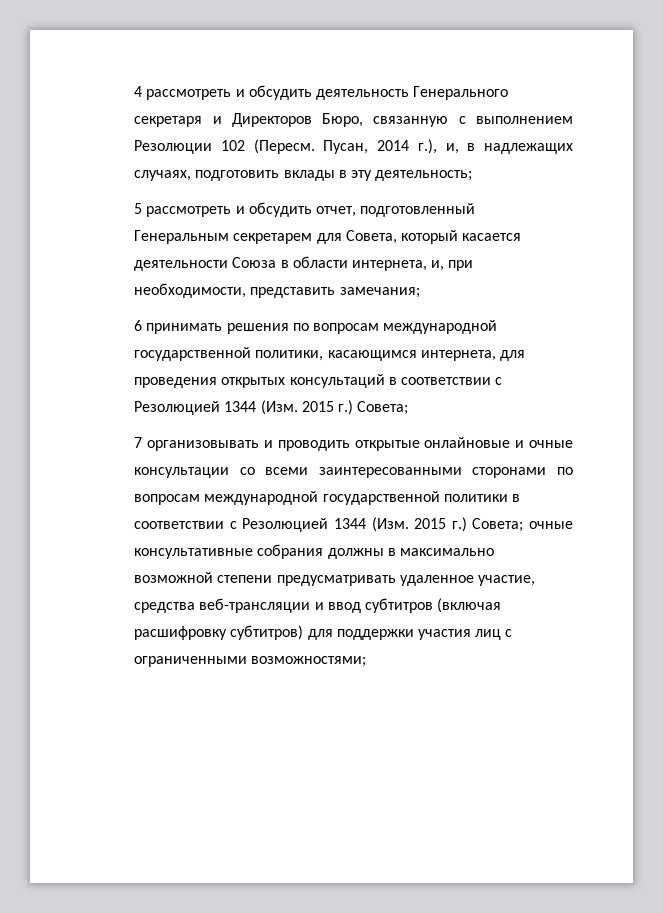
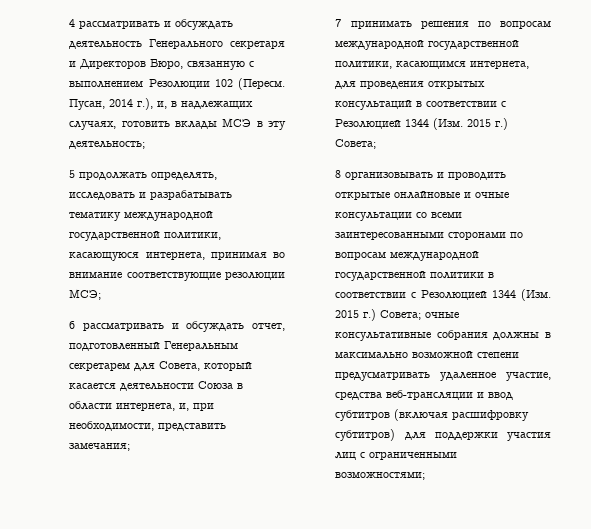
- 4 рассмотреть и обсудить деятельность Генерального секретаря и Директоров Бюро, связанную с выполнением Резолюции 102 (Пересм.
+ 4 рассматривать и обсуждать деятельность Генерального секретаря и Директоров Бюро, связанную с выполнением Резолюции 102 (Пересм.
- Пусан, 2014 г.), и, в надлежащих случаях, подготовить вклады в эту деятельность;
+ Пусан, 2014 г.), и, в надлежащих случаях, готовить вклады МСЭ в эту деятельность;
- 5 рассмотреть и обсудить отчет, подготовленный Генеральным секретарем для Совета, который касается деятельности Союза в области интернета, и, при необходимости, представить замечания;
+ 5 продолжать определять, исследовать и разрабатывать тематику международной государственной политики, касающуюся интернета, принимая во внимание соответствующие резолюции МСЭ;
+ 6 рассматривать и обсуждать отчет, подготовленный Генеральным секретарем для Совета, который касается деятельности Союза в области интернета, и, при необходимости, представить замечания;
- 6 принимать решения по вопросам международной государственной политики, касающимся интернета, для проведения открытых консультаций в соответствии с Резолюцией 1344 (Изм. 2015 г.) Совета;
+ 7 принимать решения по вопросам международной государственной политики, касающимся интернета, для проведения открытых консультаций в соответствии с Резолюцией 1344 (Изм. 2015 г.) Совета;
- 7 организовывать и проводить открытые онлайновые и очные консультации со всеми заинтересованными сторонами по вопросам международной государственной политики в соответствии с Резолюцией 1344 (Изм. 2015 г.) Совета; очные консультативные собрания должны в максимально возможной степени предусматривать удаленное участие, средства веб-трансляции и ввод субтитров (включая расшифровку субтитров) для поддержки участия лиц с ограниченными возможностями;
+ 8 организовывать и проводить открытые онлайновые и очные консультации со всеми заинтересованными сторонами по вопросам международной государственной политики в соответствии с Резолюцией 1344 (Изм. 2015 г.) Совета; очные консультативные собрания должны в максимально возможной степени предусматривать удаленное участие, средства веб-трансляции и ввод субтитров (включая расшифровку субтитров) для поддержки участия лиц с ограниченными возможностями;

